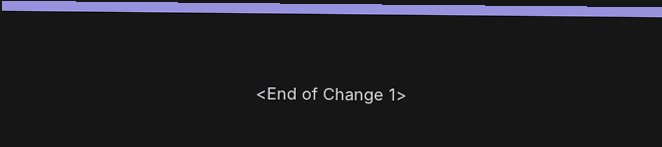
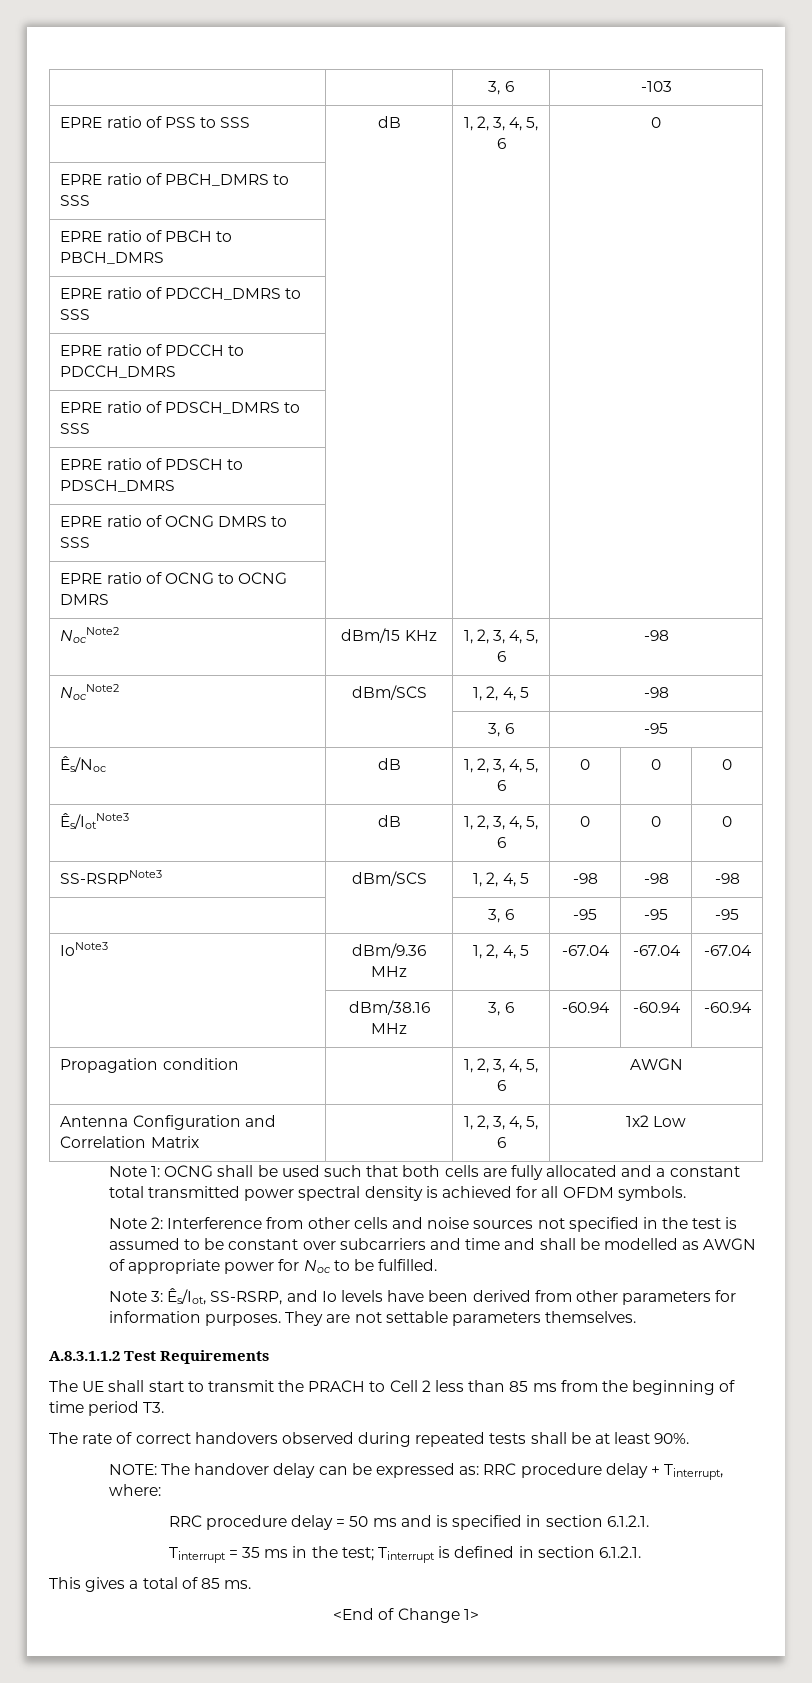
+ | | 3, 6 | -103
+ EPRE ratio of PSS to SSS | dB | 1, 2, 3, 4, 5, 6 | 0
+ EPRE ratio of PBCH_DMRS to SSS | | |
+ EPRE ratio of PBCH to PBCH_DMRS | | |
+ EPRE ratio of PDCCH_DMRS to SSS | | |
+ EPRE ratio of PDCCH to PDCCH_DMRS | | |
+ EPRE ratio of PDSCH_DMRS to SSS | | |
+ EPRE ratio of PDSCH to PDSCH_DMRS | | |
+ EPRE ratio of OCNG DMRS to SSS | | |
+ EPRE ratio of OCNG to OCNG DMRS | | |
+ NocNote2 | dBm/15 KHz | 1, 2, 3, 4, 5, 6 | -98
+ NocNote2 | dBm/SCS | 1, 2, 4, 5 | -98
+ | | 3, 6 | -95
+ Ês/Noc | dB | 1, 2, 3, 4, 5, 6 | 0 | 0 | 0
+ Ês/IotNote3 | dB | 1, 2, 3, 4, 5, 6 | 0 | 0 | 0
+ SS-RSRPNote3 | dBm/SCS | 1, 2, 4, 5 | -98 | -98 | -98
+ | | 3, 6 | -95 | -95 | -95
+ IoNote3 | dBm/9.36 MHz | 1, 2, 4, 5 | -67.04 | -67.04 | -67.04
+ | dBm/38.16 MHz | 3, 6 | -60.94 | -60.94 | -60.94
+ Propagation condition | | 1, 2, 3, 4, 5, 6 | AWGN
+ Antenna Configuration and Correlation Matrix | | 1, 2, 3, 4, 5, 6 | 1x2 Low
+ Note 1: OCNG shall be used such that both cells are fully allocated and a constant total transmitted power spectral density is achieved for all OFDM symbols.
+ Note 2: Interference from other cells and noise sources not specified in the test is assumed to be constant over subcarriers and time and shall be modelled as AWGN of appropriate power for Noc to be fulfilled.
+ Note 3: Ês/Iot, SS-RSRP, and Io levels have been derived from other parameters for information purposes. They are not settable parameters themselves.
+ A.8.3.1.1.2 Test Requirements
+ The UE shall start to transmit the PRACH to Cell 2 less than 85 ms from the beginning of time period T3.
+ The rate of correct handovers observed during repeated tests shall be at least 90%.
+ NOTE: The handover delay can be expressed as: RRC procedure delay + Tinterrupt, where:
+ RRC procedure delay = 50 ms and is specified in section 6.1.2.1.
+ Tinterrupt = 35 ms in the test; Tinterrupt is defined in section 6.1.2.1.
+ This gives a total of 85 ms.

